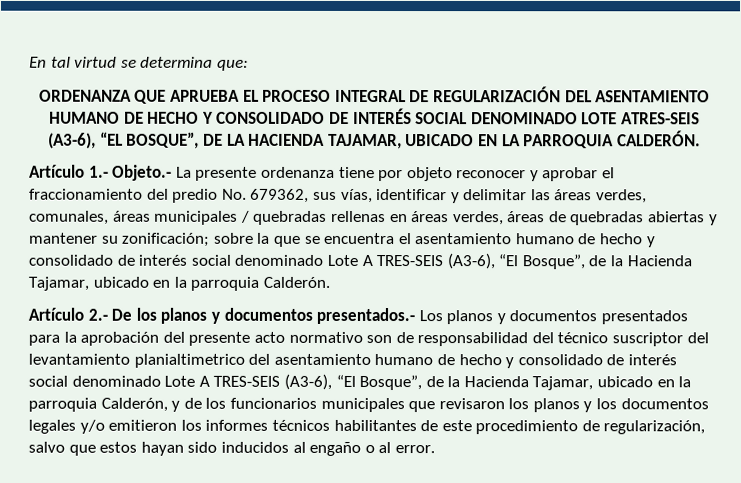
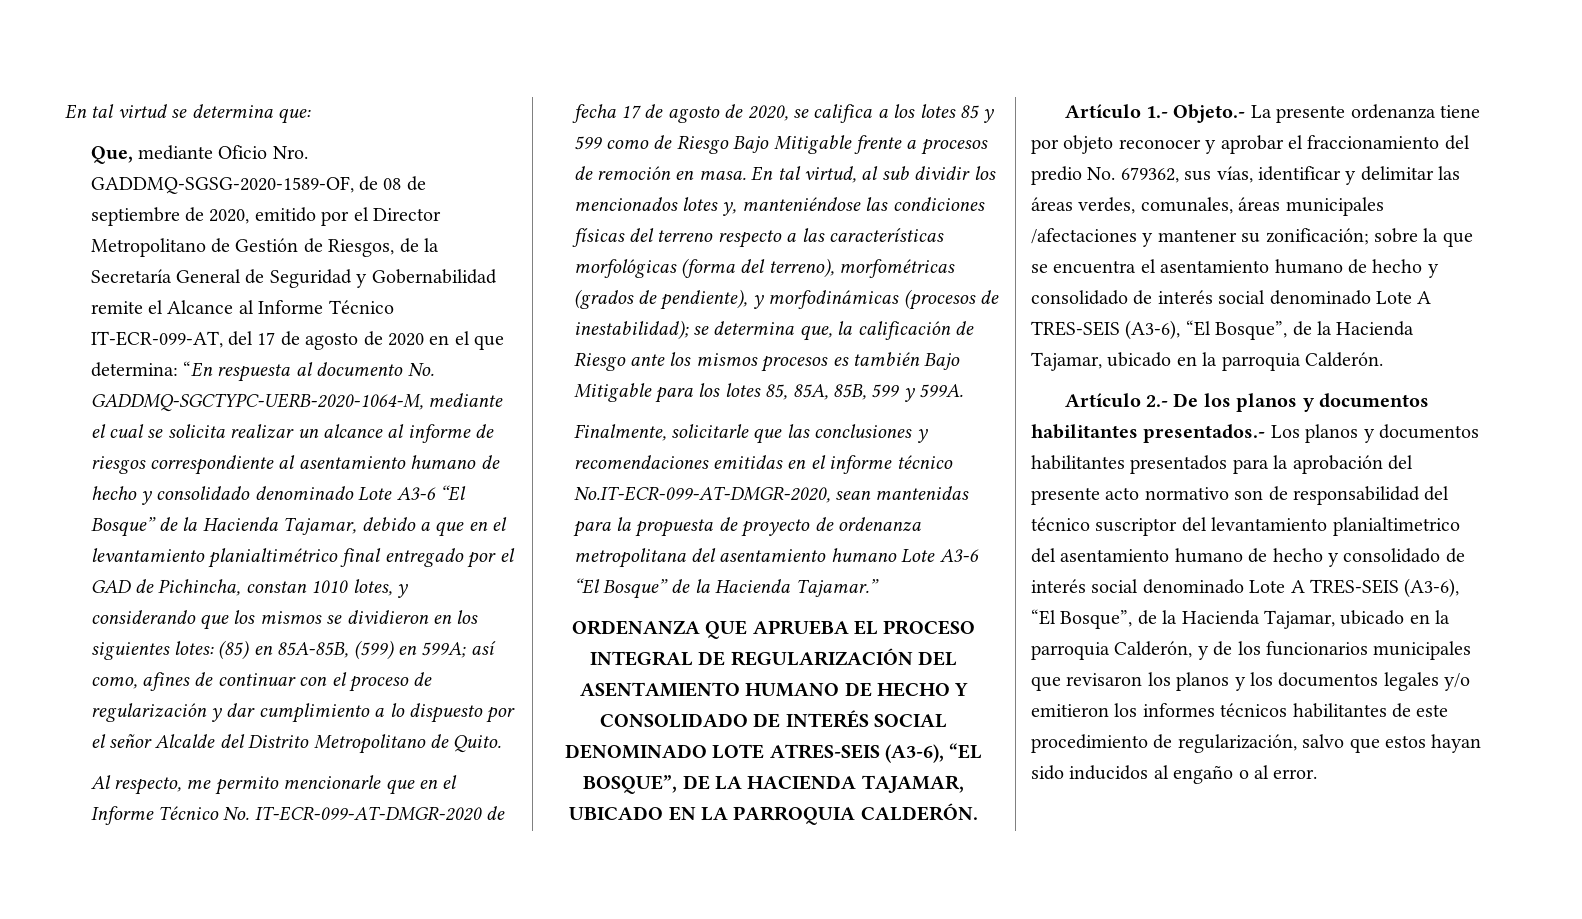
+ Que, mediante Oficio Nro. GADDMQ-SGSG-2020-1589-OF, de 08 de septiembre de 2020, emitido por el Director Metropolitano de Gestión de Riesgos, de la Secretaría General de Seguridad y Gobernabilidad remite el Alcance al Informe Técnico IT-ECR-099-AT, del 17 de agosto de 2020 en el que determina: “En respuesta al documento No. GADDMQ-SGCTYPC-UERB-2020-1064-M, mediante el cual se solicita realizar un alcance al informe de riesgos correspondiente al asentamiento humano de hecho y consolidado denominado Lote A3-6 “El Bosque” de la Hacienda Tajamar, debido a que en el levantamiento planialtimétrico final entregado por el GAD de Pichincha, constan 1010 lotes, y considerando que los mismos se dividieron en los siguientes lotes: (85) en 85A-85B, (599) en 599A; así como, afines de continuar con el proceso de regularización y dar cumplimiento a lo dispuesto por el señor Alcalde del Distrito Metropolitano de Quito.
+ Al respecto, me permito mencionarle que en el Informe Técnico No. IT-ECR-099-AT-DMGR-2020 de fecha 17 de agosto de 2020, se califica a los lotes 85 y 599 como de Riesgo Bajo Mitigable frente a procesos de remoción en masa. En tal virtud, al sub dividir los mencionados lotes y, manteniéndose las condiciones físicas del terreno respecto a las características morfológicas (forma del terreno), morfométricas (grados de pendiente), y morfodinámicas (procesos de inestabilidad); se determina que, la calificación de Riesgo ante los mismos procesos es también Bajo Mitigable para los lotes 85, 85A, 85B, 599 y 599A.
+ Finalmente, solicitarle que las conclusiones y recomendaciones emitidas en el informe técnico No.IT-ECR-099-AT-DMGR-2020, sean mantenidas para la propuesta de proyecto de ordenanza metropolitana del asentamiento humano Lote A3-6 “El Bosque” de la Hacienda Tajamar.”
- Artículo 1.- Objeto.- La presente ordenanza tiene por objeto reconocer y aprobar el fraccionamiento del predio No. 679362, sus vías, identificar y delimitar las áreas verdes, comunales, áreas municipales / quebradas rellenas en áreas verdes, áreas de quebradas abiertas y mantener su zonificación;
+ Artículo 1.- Objeto.- La presente ordenanza tiene por objeto reconocer y aprobar el fraccionamiento del predio No. 679362, sus vías, identificar y delimitar las áreas verdes, comunales, áreas municipales /afectaciones y mantener su zonificación;
- Artículo 2.- De los planos y documentos presentados.- Los planos y documentos presentados para la aprobación del presente acto normativo son de responsabilidad del técnico suscriptor del levantamiento planialtimetrico del asentamiento humano de hecho y consolidado de interés social denominado Lote A TRES-SEIS (A3-6), “El Bosque”, de la Hacienda Tajamar, ubicado en la parroquia Calderón, y de los funcionarios municipales que revisaron los planos y los documentos legales y/o emitieron los informes técnicos habilitantes de este procedimiento de regularización, salvo que estos hayan sido inducidos al engaño o al error.
+ Artículo 2.- De los planos y documentos habilitantes presentados.- Los planos y documentos habilitantes presentados para la aprobación del presente acto normativo son de responsabilidad del técnico suscriptor del levantamiento planialtimetrico del asentamiento humano de hecho y consolidado de interés social denominado Lote A TRES-SEIS (A3-6), “El Bosque”, de la Hacienda Tajamar, ubicado en la parroquia Calderón, y de los funcionarios municipales que revisaron los planos y los documentos legales y/o emitieron los informes técnicos habilitantes de este procedimiento de regularización, salvo que estos hayan sido inducidos al engaño o al error.

